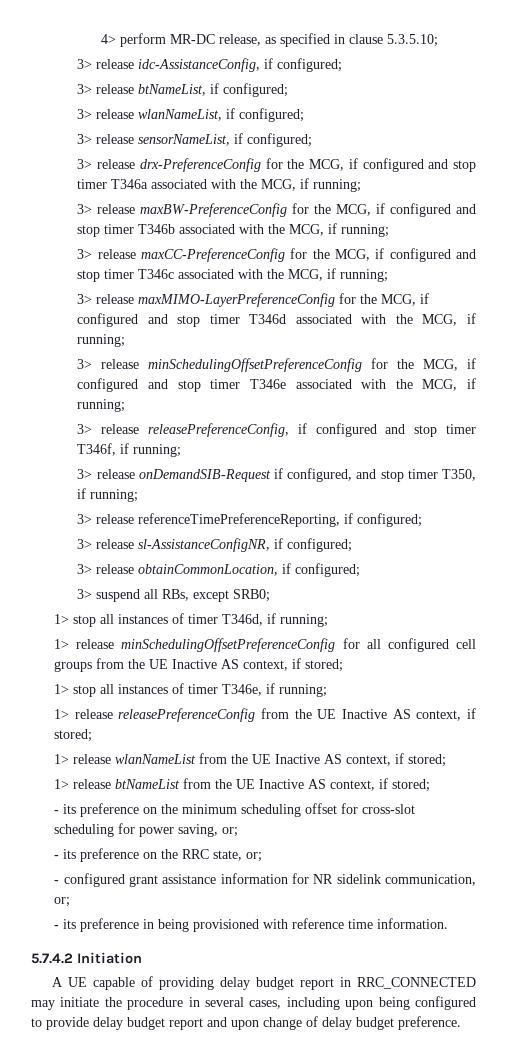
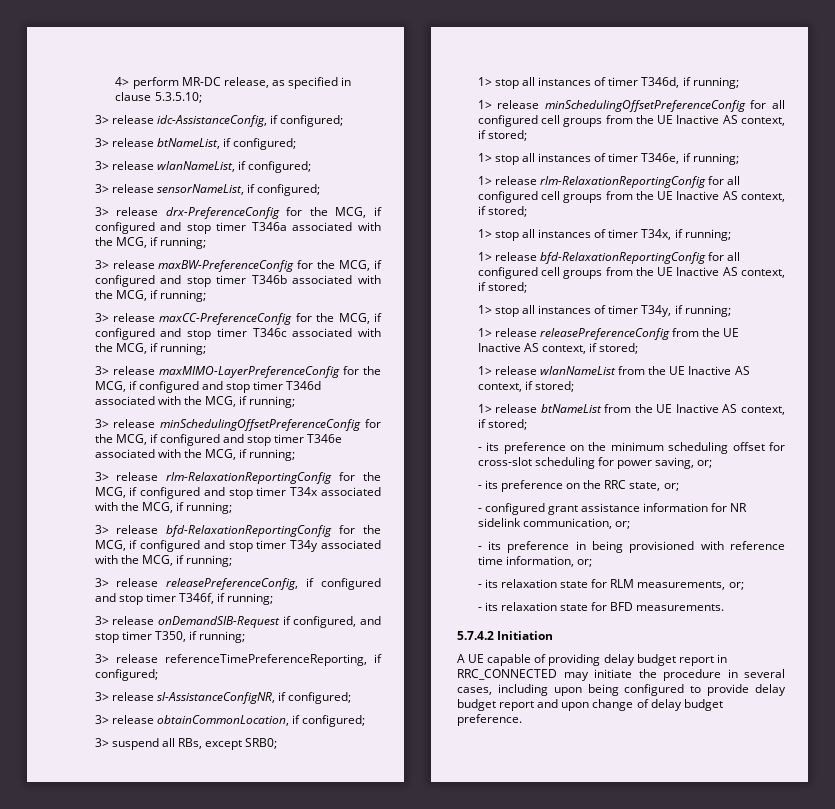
+ 3> release rlm-RelaxationReportingConfig for the MCG, if configured and stop timer T34x associated with the MCG, if running;
+ 3> release bfd-RelaxationReportingConfig for the MCG, if configured and stop timer T34y associated with the MCG, if running;
+ 1> release rlm-RelaxationReportingConfig for all configured cell groups from the UE Inactive AS context, if stored;
+ 1> stop all instances of timer T34x, if running;
+ 1> release bfd-RelaxationReportingConfig for all configured cell groups from the UE Inactive AS context, if stored;
+ 1> stop all instances of timer T34y, if running;
- - its preference in being provisioned with reference time information.
+ - its preference in being provisioned with reference time information, or;
+ - its relaxation state for RLM measurements, or;
+ - its relaxation state for BFD measurements.

